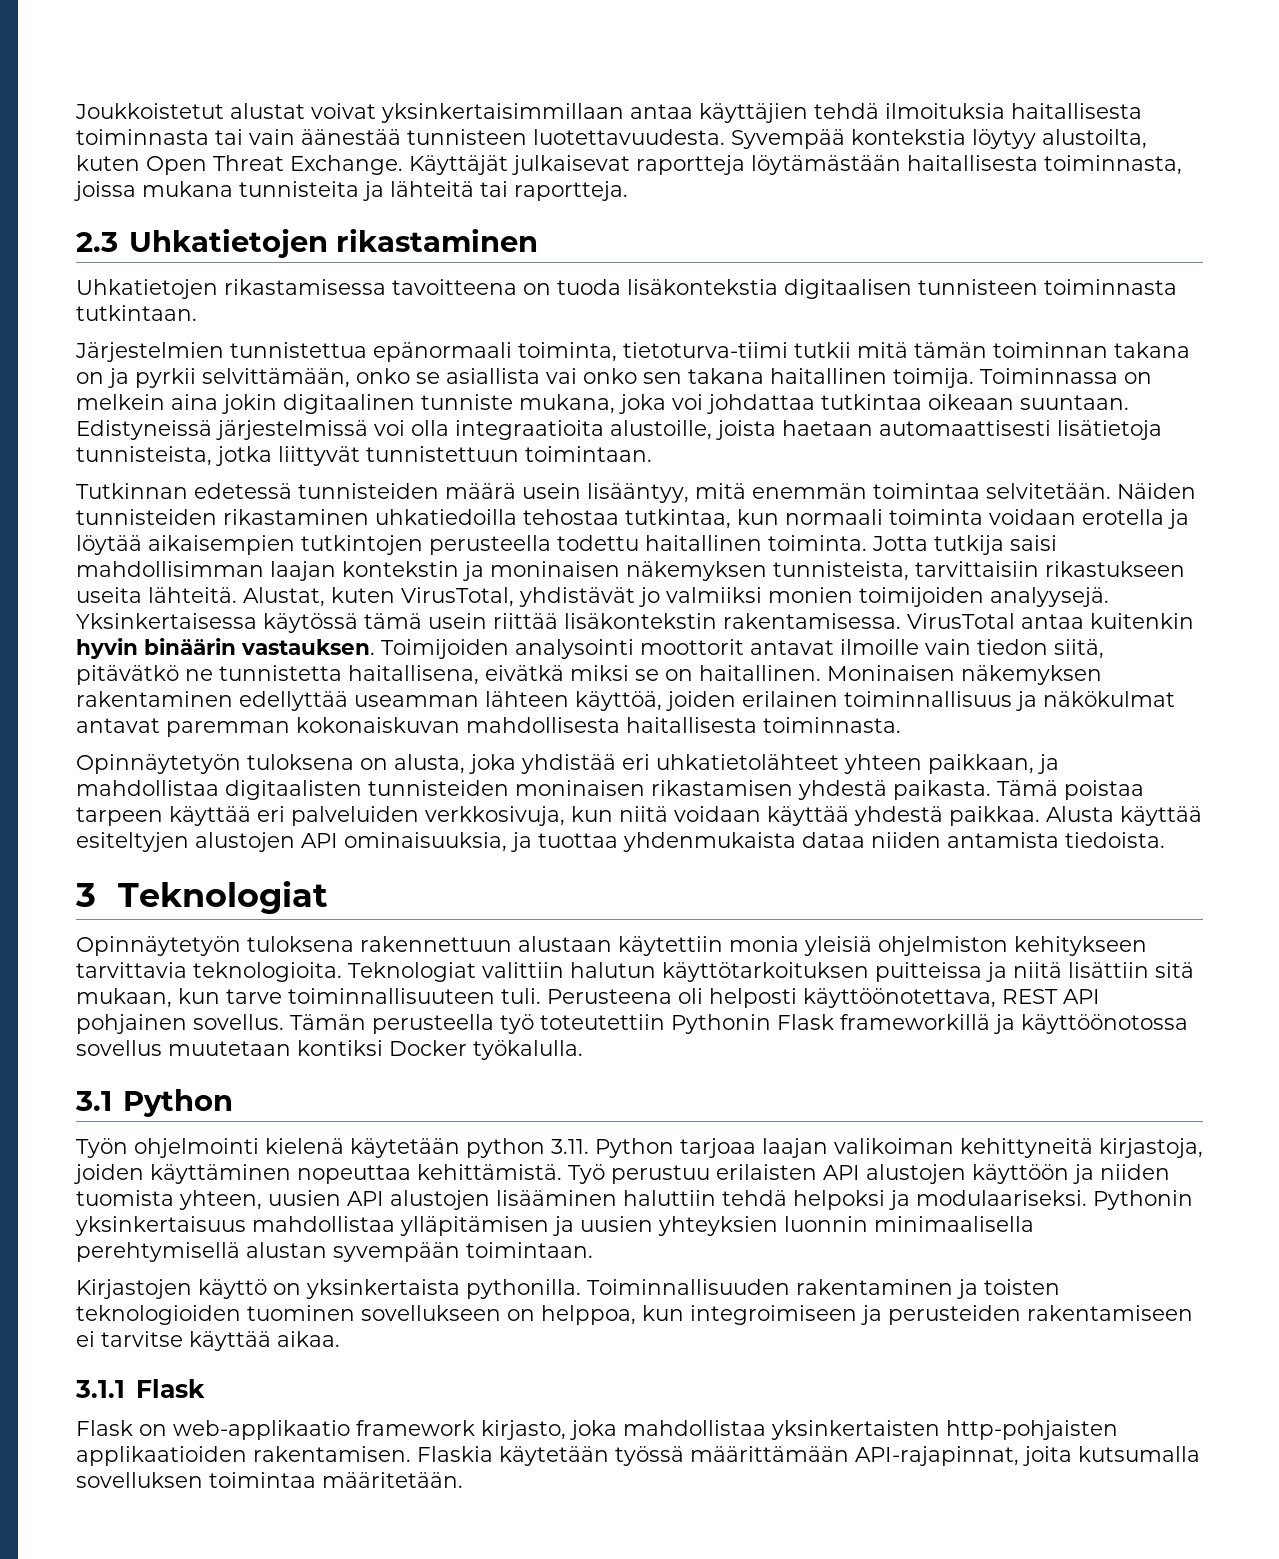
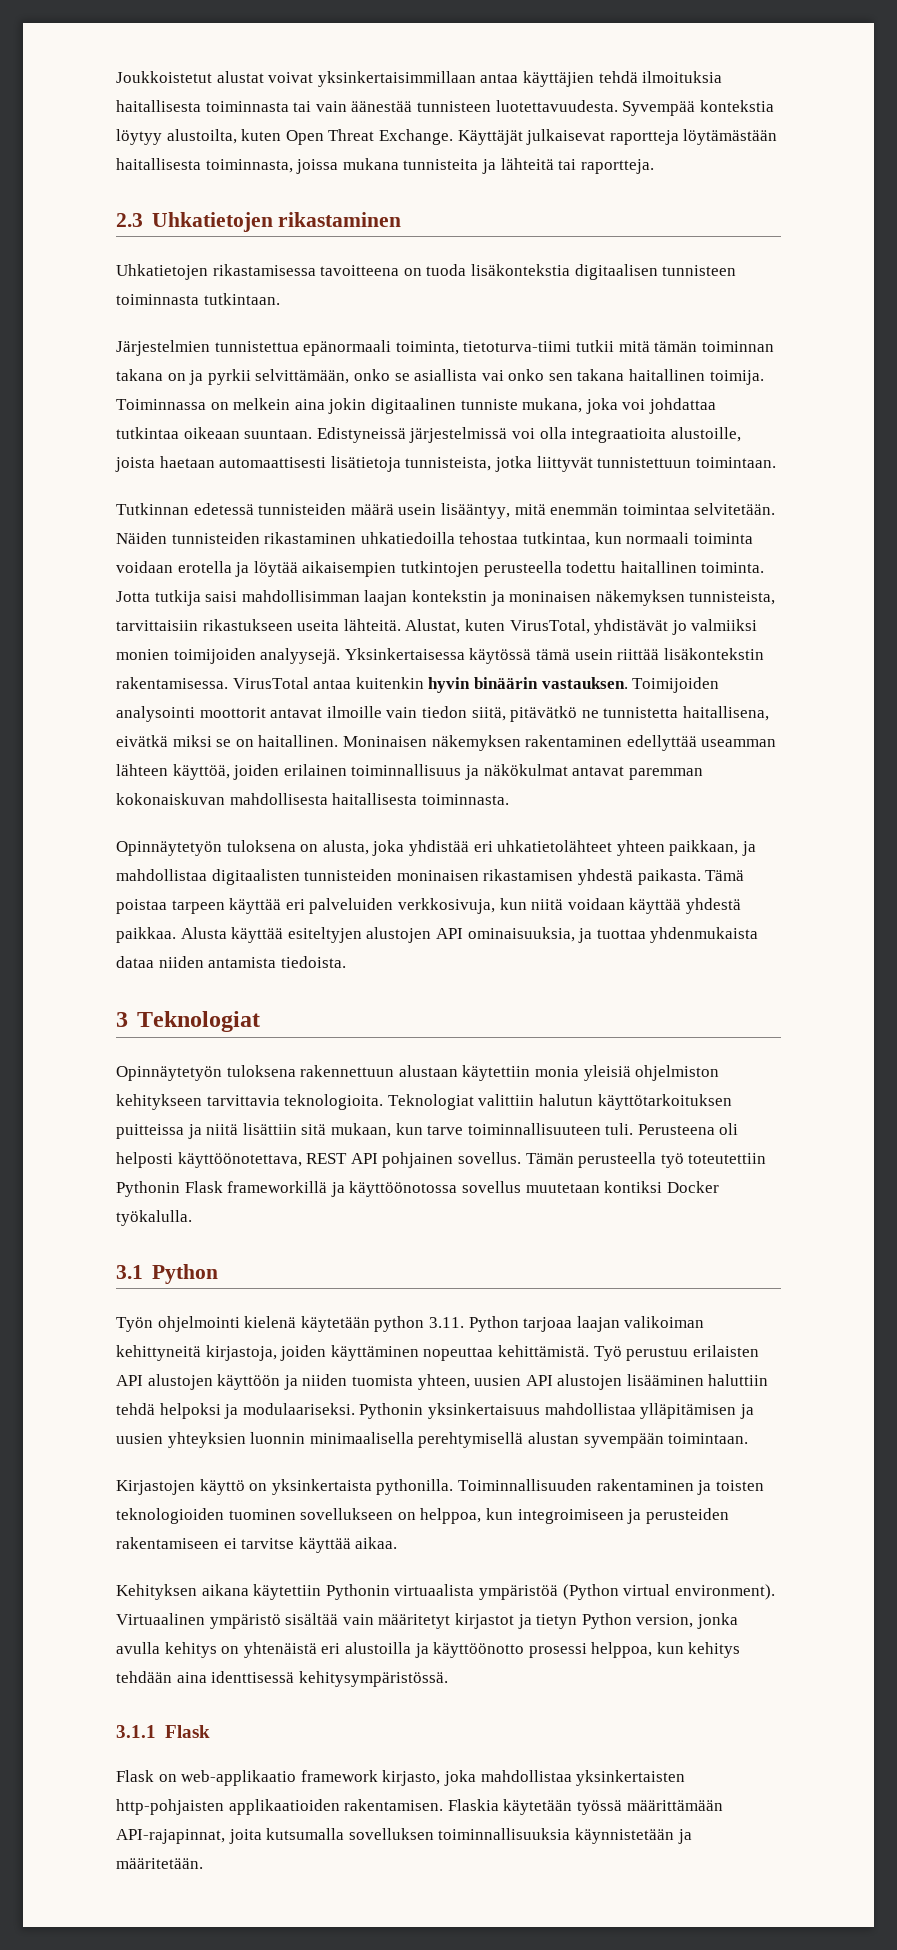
+ Kehityksen aikana käytettiin Pythonin virtuaalista ympäristöä (Python virtual environment). Virtuaalinen ympäristö sisältää vain määritetyt kirjastot ja tietyn Python version, jonka avulla kehitys on yhtenäistä eri alustoilla ja käyttöönotto prosessi helppoa, kun kehitys tehdään aina identtisessä kehitysympäristössä.
- Flaskia käytetään työssä määrittämään API-rajapinnat, joita kutsumalla sovelluksen toimintaa määritetään.
+ Flaskia käytetään työssä määrittämään API-rajapinnat, joita kutsumalla sovelluksen toiminnallisuuksia käynnistetään ja määritetään.

